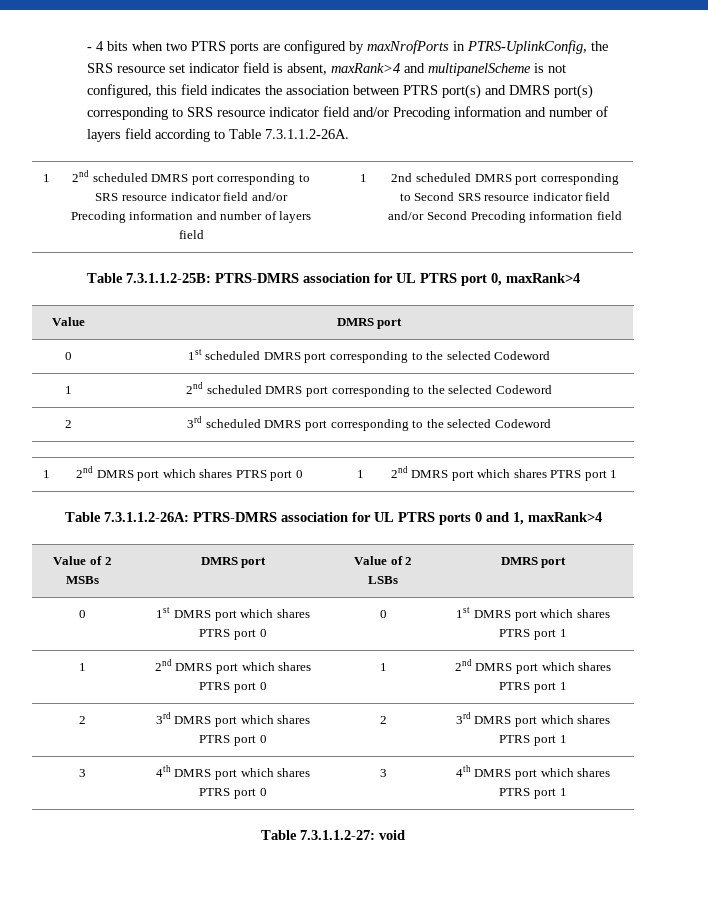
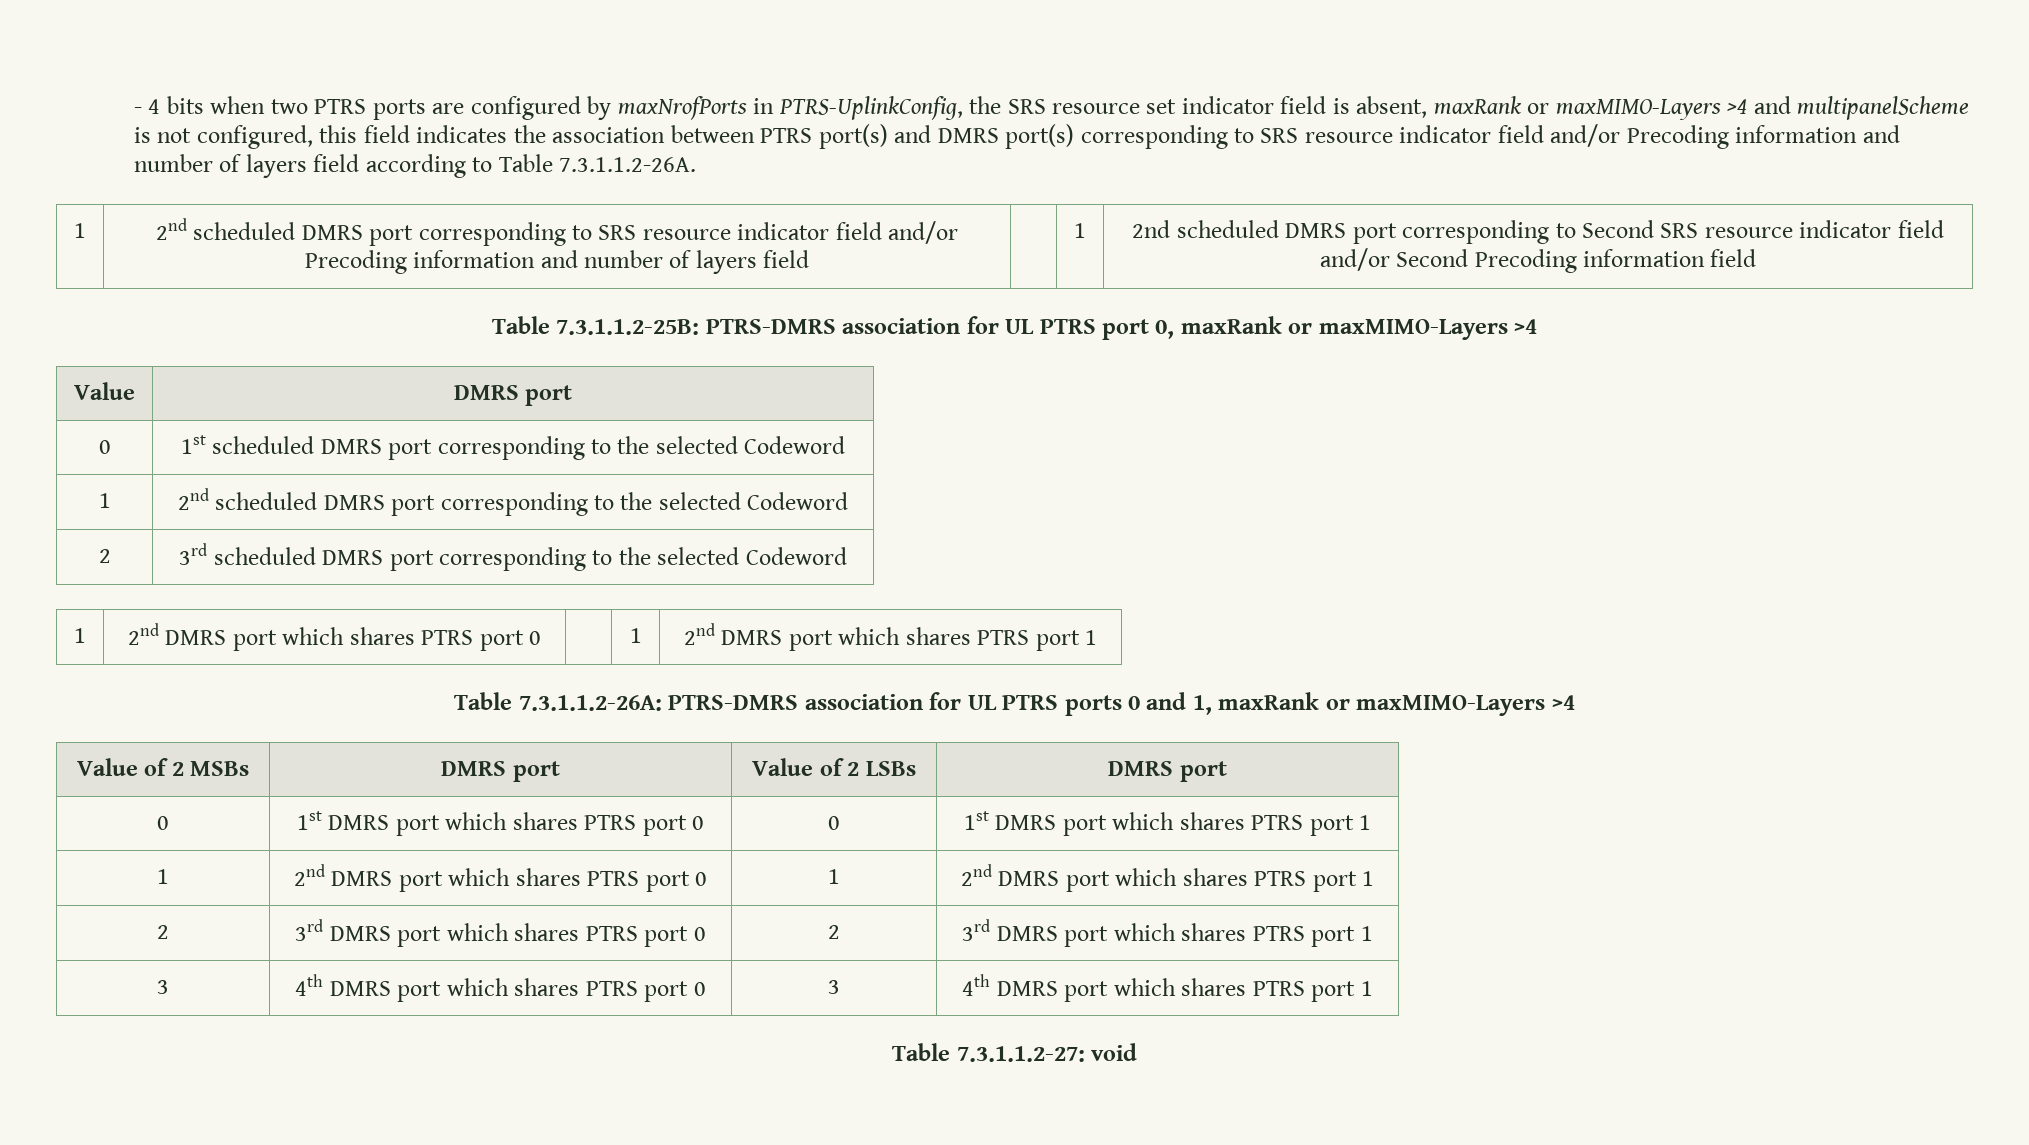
- - 4 bits when two PTRS ports are configured by maxNrofPorts in PTRS-UplinkConfig, the SRS resource set indicator field is absent, maxRank>4 and multipanelScheme is not configured, this field indicates the association between PTRS port(s) and DMRS port(s) corresponding to SRS resource indicator field and/or Precoding information and number of layers field according to Table 7.3.1.1.2-26A.
+ - 4 bits when two PTRS ports are configured by maxNrofPorts in PTRS-UplinkConfig, the SRS resource set indicator field is absent, maxRank or maxMIMO-Layers >4 and multipanelScheme is not configured, this field indicates the association between PTRS port(s) and DMRS port(s) corresponding to SRS resource indicator field and/or Precoding information and number of layers field according to Table 7.3.1.1.2-26A.
- Table 7.3.1.1.2-25B: PTRS-DMRS association for UL PTRS port 0, maxRank>4
+ Table 7.3.1.1.2-25B: PTRS-DMRS association for UL PTRS port 0, maxRank or maxMIMO-Layers >4
- Table 7.3.1.1.2-26A: PTRS-DMRS association for UL PTRS ports 0 and 1, maxRank>4
+ Table 7.3.1.1.2-26A: PTRS-DMRS association for UL PTRS ports 0 and 1, maxRank or maxMIMO-Layers >4

